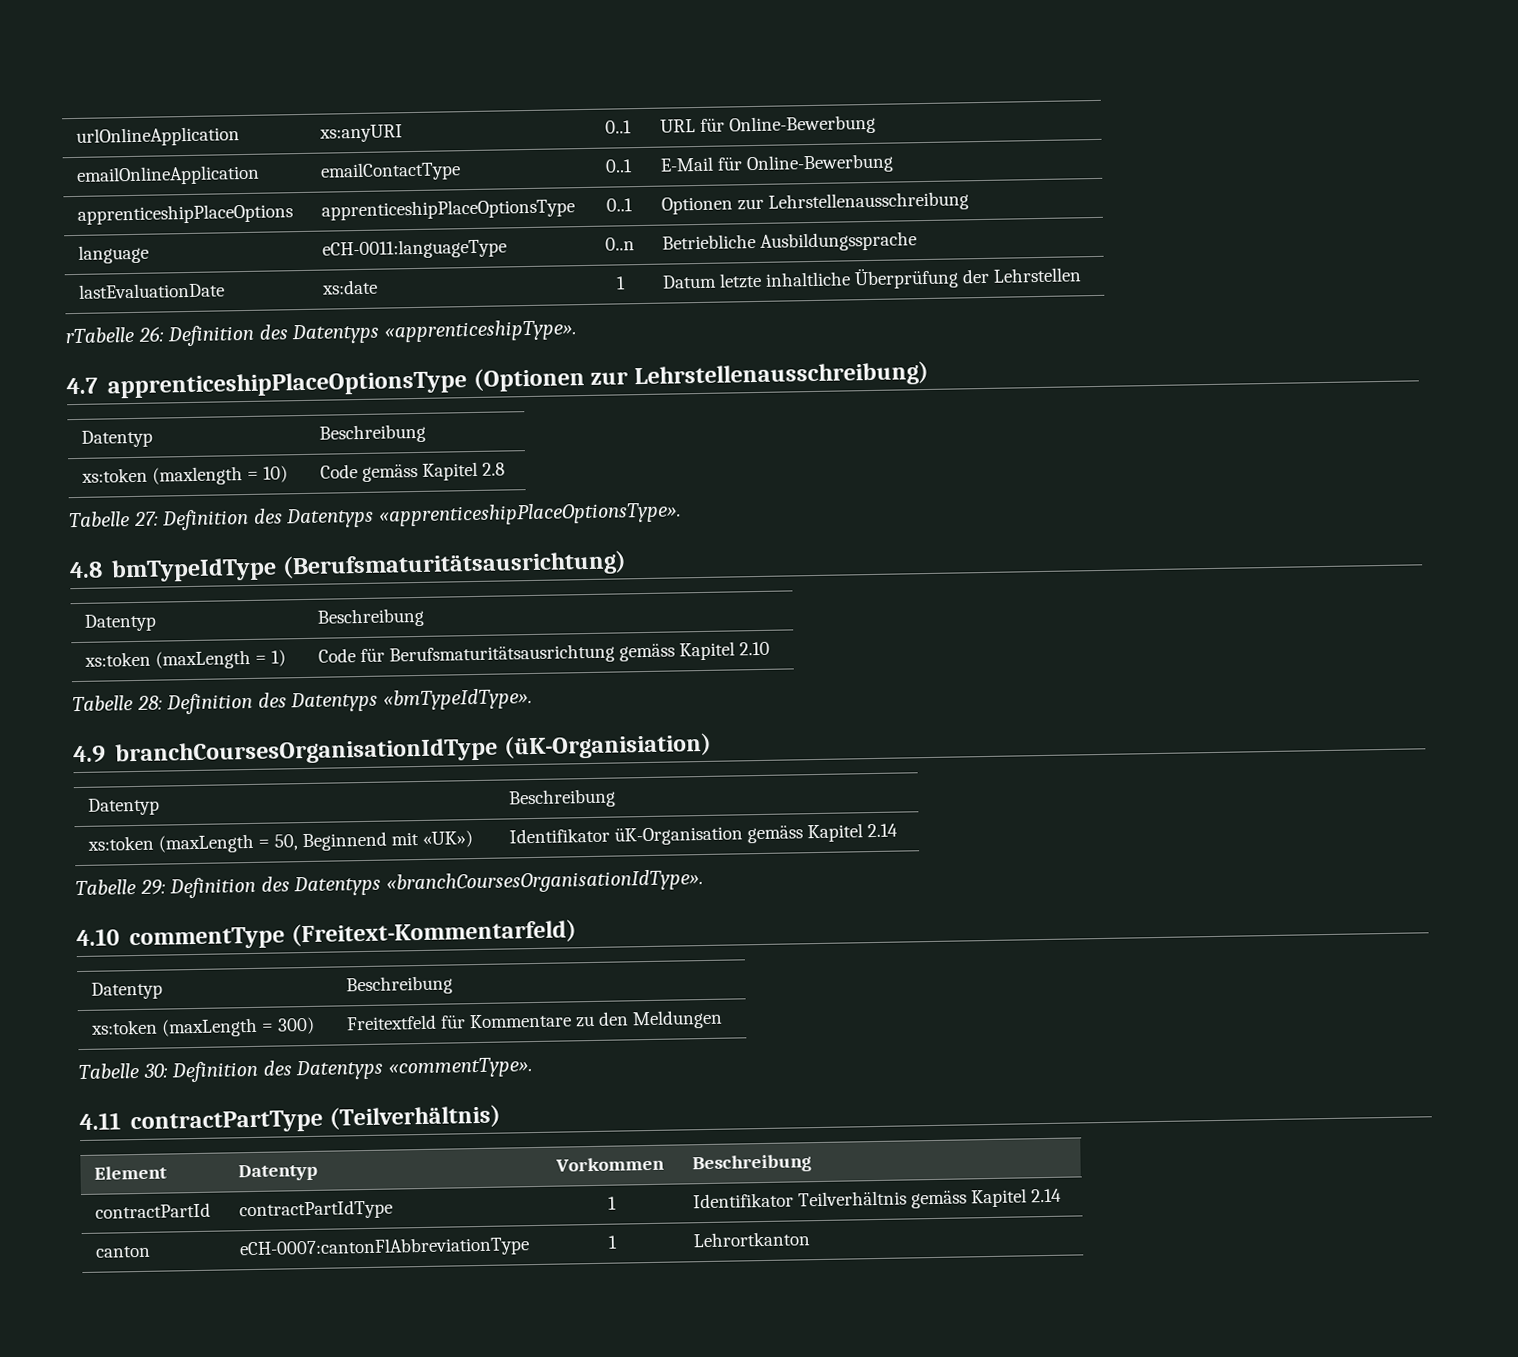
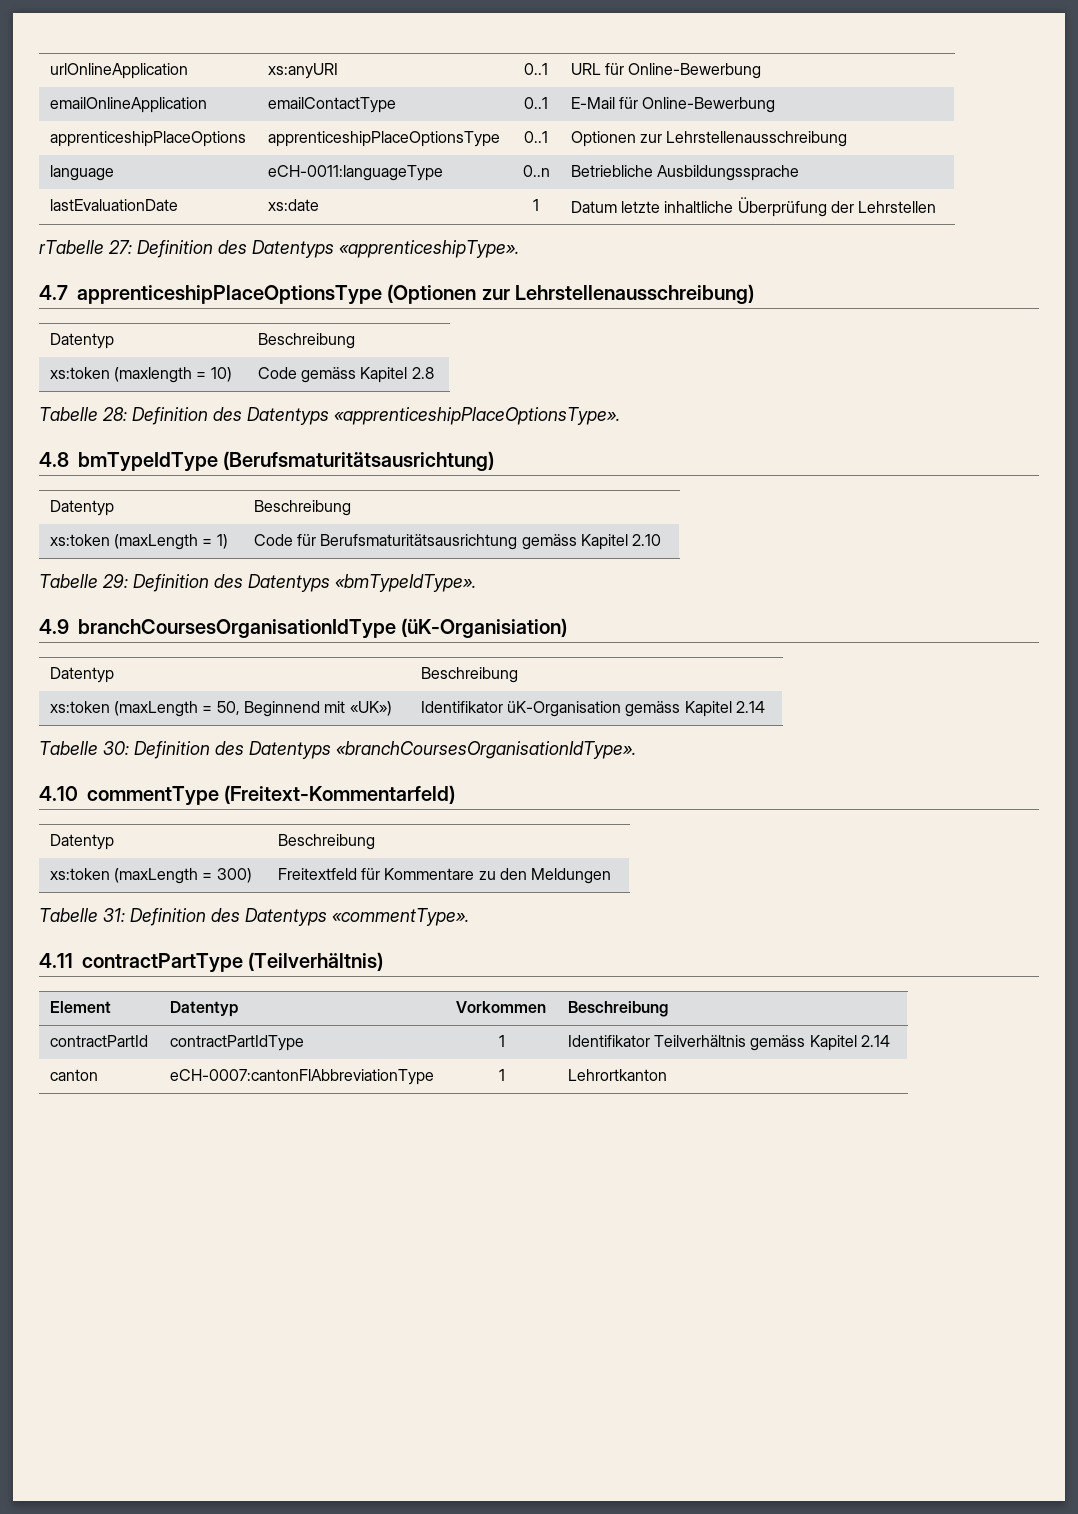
- rTabelle 26: Definition des Datentyps «apprenticeshipType».
+ rTabelle 27: Definition des Datentyps «apprenticeshipType».
- Tabelle 27: Definition des Datentyps «apprenticeshipPlaceOptionsType».
+ Tabelle 28: Definition des Datentyps «apprenticeshipPlaceOptionsType».
- Tabelle 28: Definition des Datentyps «bmTypeIdType».
+ Tabelle 29: Definition des Datentyps «bmTypeIdType».
- Tabelle 29: Definition des Datentyps «branchCoursesOrganisationIdType».
+ Tabelle 30: Definition des Datentyps «branchCoursesOrganisationIdType».
- Tabelle 30: Definition des Datentyps «commentType».
+ Tabelle 31: Definition des Datentyps «commentType».

